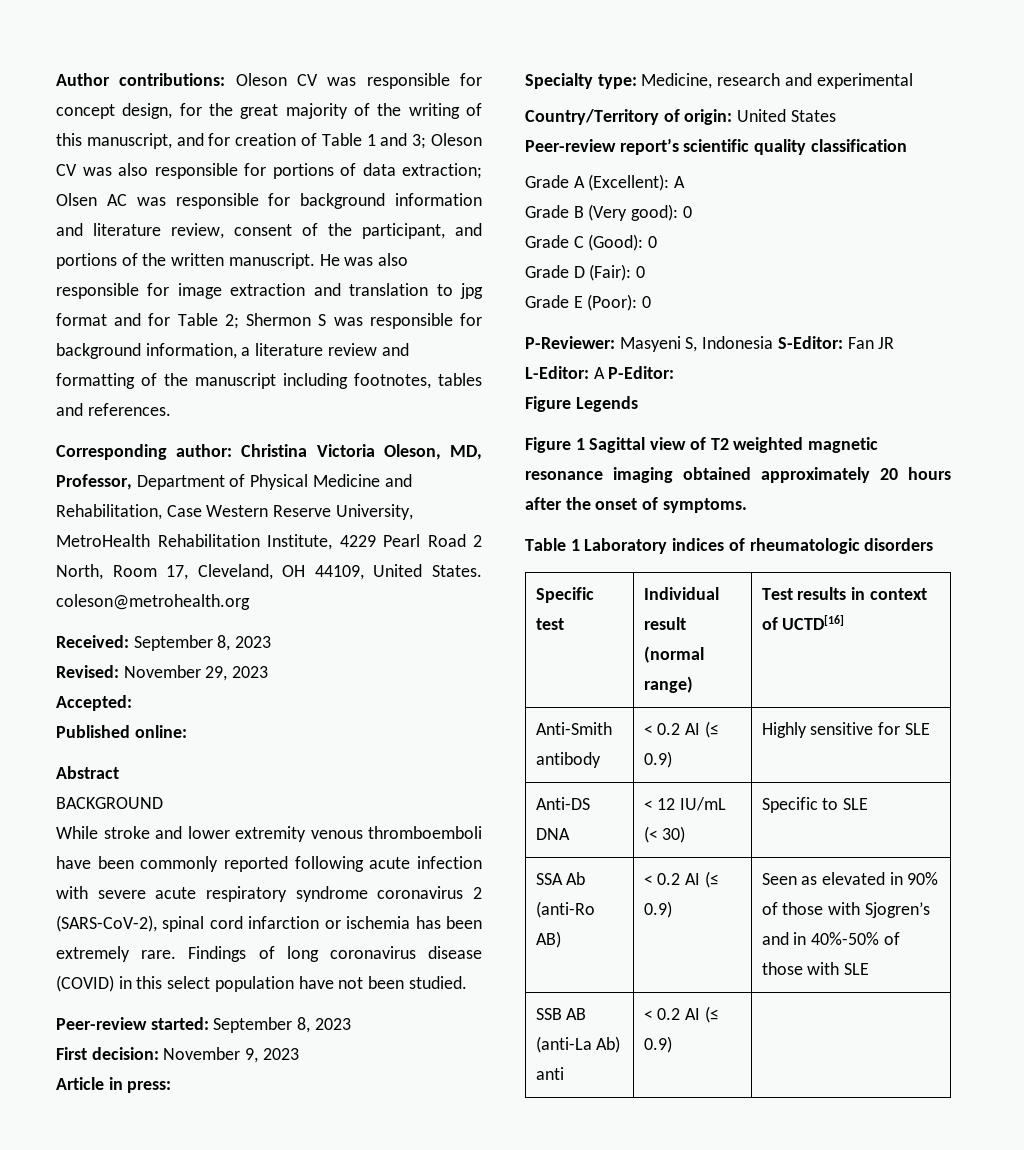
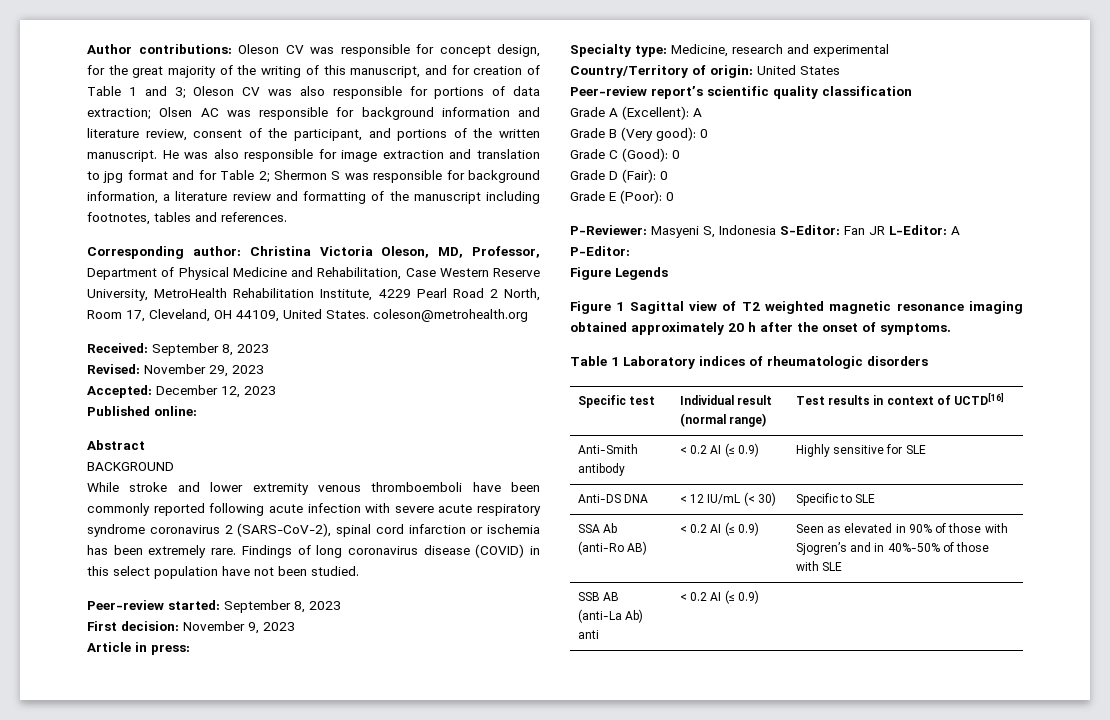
- Accepted:
+ Accepted: December 12, 2023
- Figure 1 Sagittal view of T2 weighted magnetic resonance imaging obtained approximately 20 hours after the onset of symptoms.
+ Figure 1 Sagittal view of T2 weighted magnetic resonance imaging obtained approximately 20 h after the onset of symptoms.

